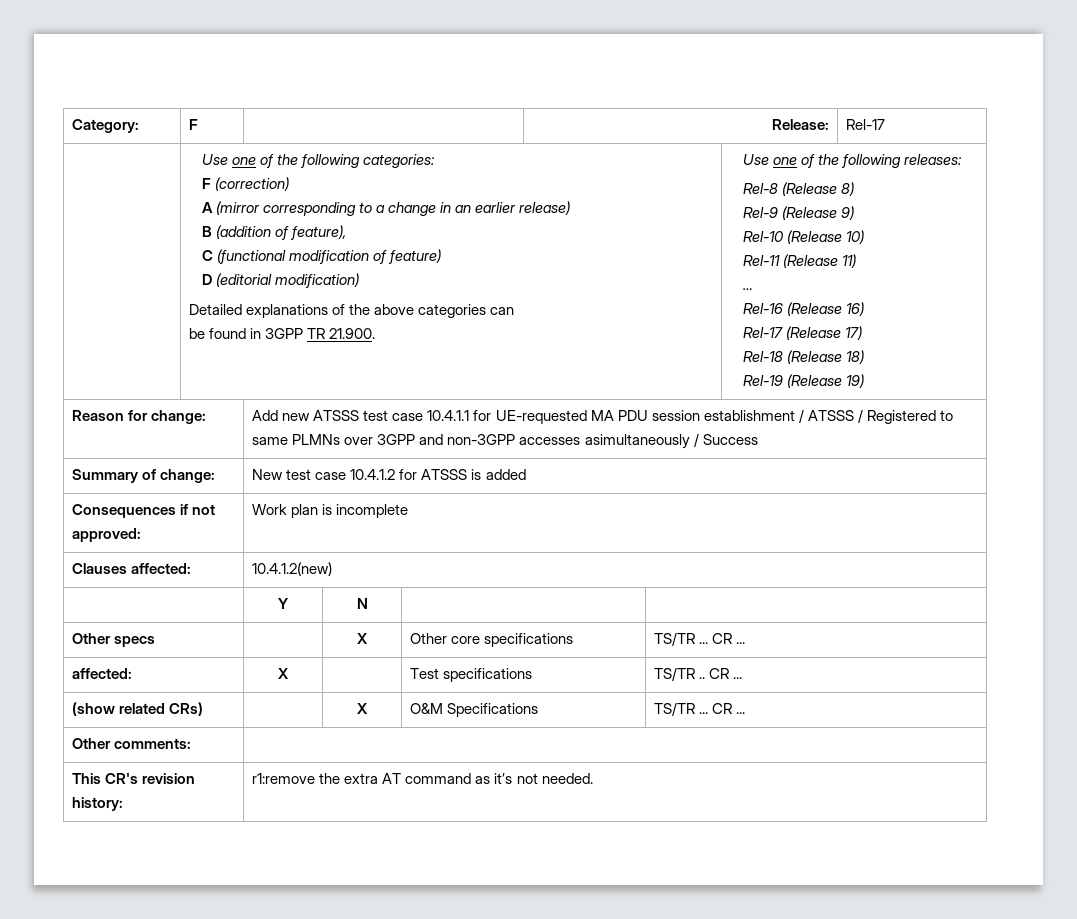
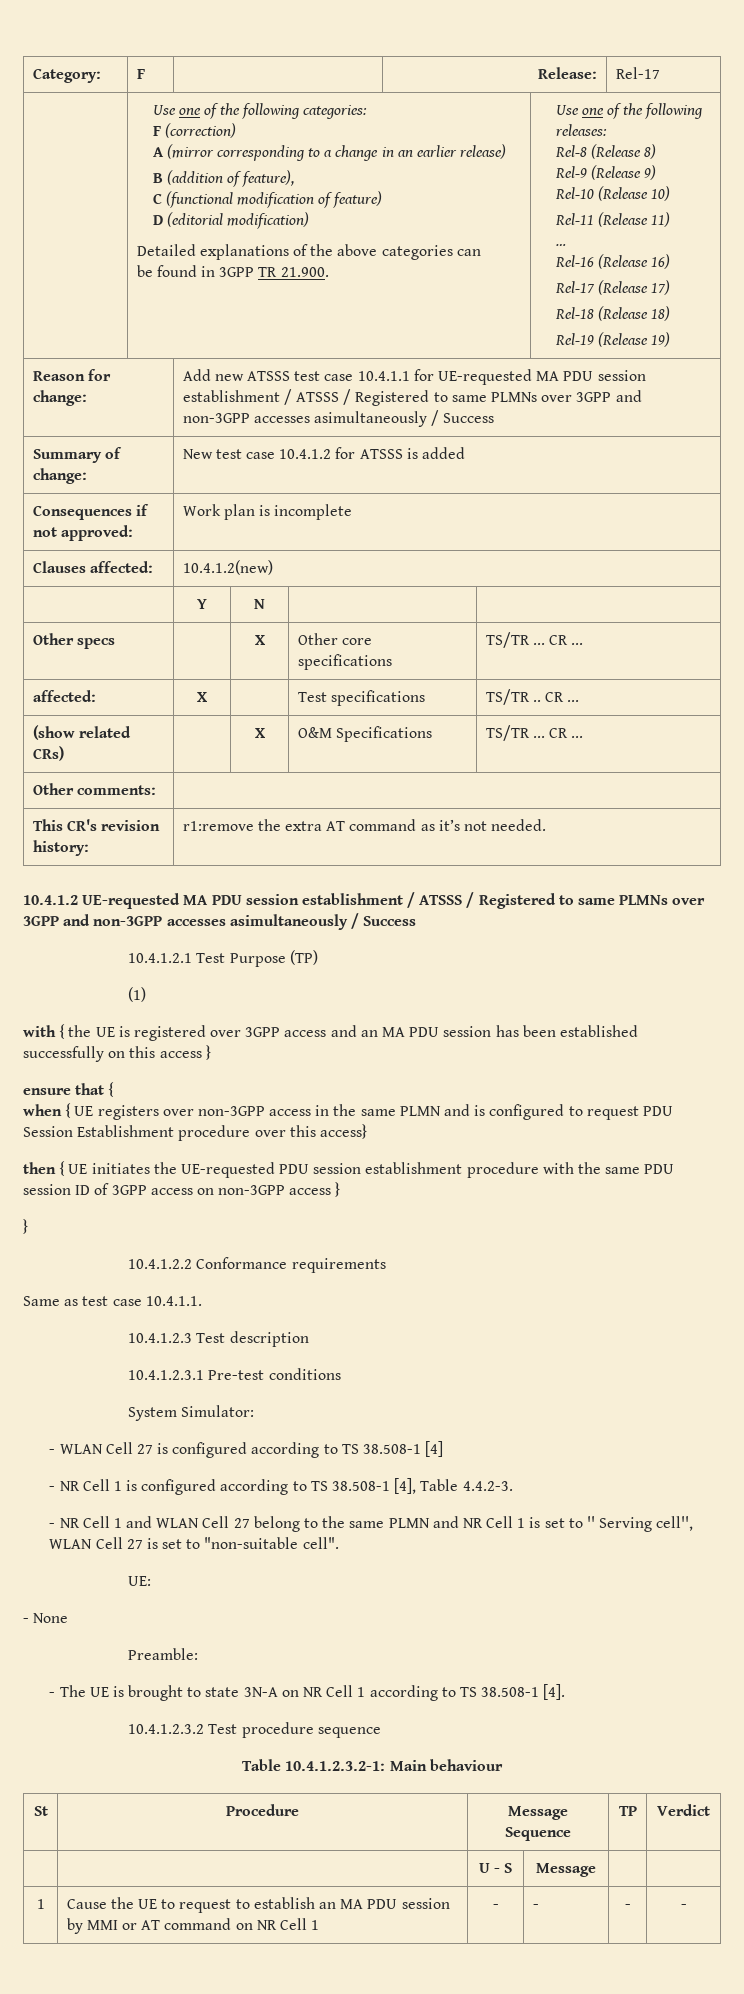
+ 10.4.1.2 UE-requested MA PDU session establishment / ATSSS / Registered to same PLMNs over 3GPP and non-3GPP accesses asimultaneously / Success
+ 10.4.1.2.1 Test Purpose (TP)
+ (1)
+ with { the UE is registered over 3GPP access and an MA PDU session has been established successfully on this access }
+ ensure that {
+ when { UE registers over non-3GPP access in the same PLMN and is configured to request PDU Session Establishment procedure over this access}
+ then { UE initiates the UE-requested PDU session establishment procedure with the same PDU session ID of 3GPP access on non-3GPP access }
+ }
+ 10.4.1.2.2 Conformance requirements
+ Same as test case 10.4.1.1.
+ 10.4.1.2.3 Test description
+ 10.4.1.2.3.1 Pre-test conditions
+ System Simulator:
+ - WLAN Cell 27 is configured according to TS 38.508-1 [4]
+ - NR Cell 1 is configured according to TS 38.508-1 [4], Table 4.4.2-3.
+ - NR Cell 1 and WLAN Cell 27 belong to the same PLMN and NR Cell 1 is set to '' Serving cell'', WLAN Cell 27 is set to "non-suitable cell".
+ UE:
+ - None
+ Preamble:
+ - The UE is brought to state 3N-A on NR Cell 1 according to TS 38.508-1 [4].
+ 10.4.1.2.3.2 Test procedure sequence
+ Table 10.4.1.2.3.2-1: Main behaviour
+ St | Procedure | Message Sequence | TP | Verdict
+ | | U - S | Message | |
+ 1 | Cause the UE to request to establish an MA PDU session by MMI or AT command on NR Cell 1 | - | - | - | -

